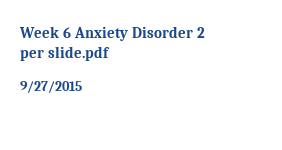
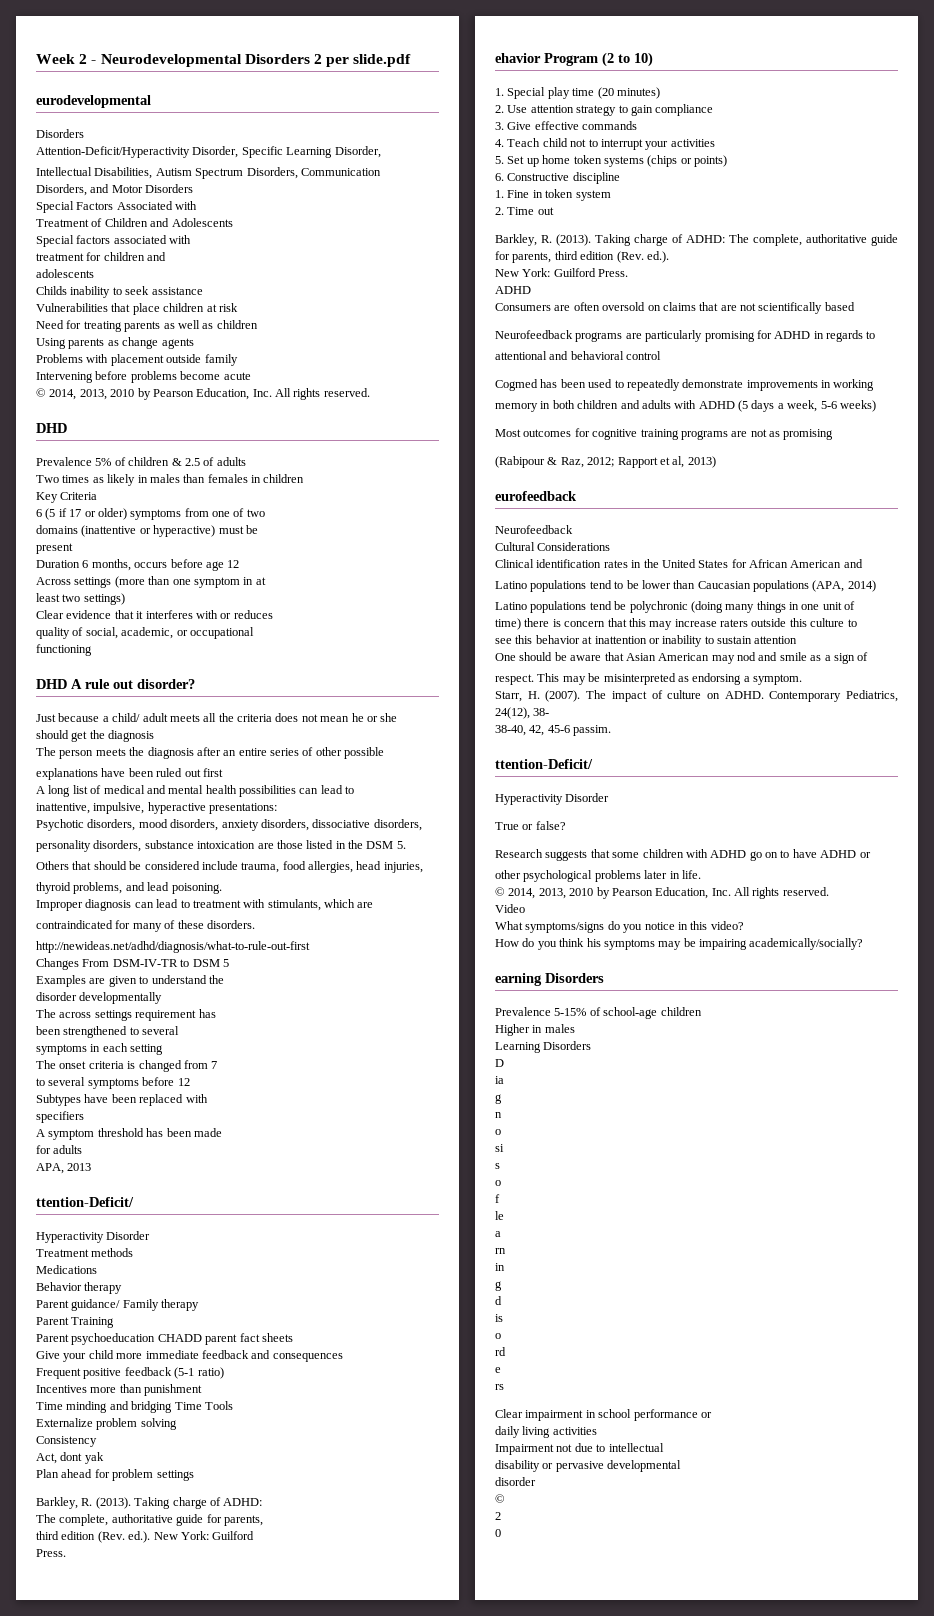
- Week 6 Anxiety Disorder 2 per slide.pdf
+ Week 2 - Neurodevelopmental Disorders 2 per slide.pdf
- 9/27/2015
+ eurodevelopmental
+ Disorders
+ Attention-Deficit/Hyperactivity Disorder, Specific Learning Disorder,
+ Intellectual Disabilities, Autism Spectrum Disorders, Communication
+ Disorders, and Motor Disorders
+ Special Factors Associated with
+ Treatment of Children and Adolescents
+ Special factors associated with
+ treatment for children and
+ adolescents
+ Childs inability to seek assistance
+ Vulnerabilities that place children at risk
+ Need for treating parents as well as children
+ Using parents as change agents
+ Problems with placement outside family
+ Intervening before problems become acute
+ © 2014, 2013, 2010 by Pearson Education, Inc. All rights reserved.
+ DHD
+ Prevalence 5% of children & 2.5 of adults
+ Two times as likely in males than females in children
+ Key Criteria
+ 6 (5 if 17 or older) symptoms from one of two
+ domains (inattentive or hyperactive) must be
+ present
+ Duration 6 months, occurs before age 12
+ Across settings (more than one symptom in at
+ least two settings)
+ Clear evidence that it interferes with or reduces
+ quality of social, academic, or occupational
+ functioning
+ DHD A rule out disorder?
+ Just because a child/ adult meets all the criteria does not mean he or she
+ should get the diagnosis
+ The person meets the diagnosis after an entire series of other possible
+ explanations have been ruled out first
+ A long list of medical and mental health possibilities can lead to
+ inattentive, impulsive, hyperactive presentations:
+ Psychotic disorders, mood disorders, anxiety disorders, dissociative disorders,
+ personality disorders, substance intoxication are those listed in the DSM 5.
+ Others that should be considered include trauma, food allergies, head injuries,
+ thyroid problems, and lead poisoning.
+ Improper diagnosis can lead to treatment with stimulants, which are
+ contraindicated for many of these disorders.
+ http://newideas.net/adhd/diagnosis/what-to-rule-out-first
+ Changes From DSM-IV-TR to DSM 5
+ Examples are given to understand the
+ disorder developmentally
+ The across settings requirement has
+ been strengthened to several
+ symptoms in each setting
+ The onset criteria is changed from 7
+ to several symptoms before 12
+ Subtypes have been replaced with
+ specifiers
+ A symptom threshold has been made
+ for adults
+ APA, 2013
+ ttention-Deficit/
+ Hyperactivity Disorder
+ Treatment methods
+ Medications
+ Behavior therapy
+ Parent guidance/ Family therapy
+ Parent Training
+ Parent psychoeducation CHADD parent fact sheets
+ Give your child more immediate feedback and consequences
+ Frequent positive feedback (5-1 ratio)
+ Incentives more than punishment
+ Time minding and bridging Time Tools
+ Externalize problem solving
+ Consistency
+ Act, dont yak
+ Plan ahead for problem settings
+ Barkley, R. (2013). Taking charge of ADHD:
+ The complete, authoritative guide for parents,
+ third edition (Rev. ed.). New York: Guilford
+ Press.
+ ehavior Program (2 to 10)
+ 1. Special play time (20 minutes)
+ 2. Use attention strategy to gain compliance
+ 3. Give effective commands
+ 4. Teach child not to interrupt your activities
+ 5. Set up home token systems (chips or points)
+ 6. Constructive discipline
+ 1. Fine in token system
+ 2. Time out
+ Barkley, R. (2013). Taking charge of ADHD: The complete, authoritative guide for parents, third edition (Rev. ed.).
+ New York: Guilford Press.
+ ADHD
+ Consumers are often oversold on claims that are not scientifically based
+ Neurofeedback programs are particularly promising for ADHD in regards to
+ attentional and behavioral control
+ Cogmed has been used to repeatedly demonstrate improvements in working
+ memory in both children and adults with ADHD (5 days a week, 5-6 weeks)
+ Most outcomes for cognitive training programs are not as promising
+ (Rabipour & Raz, 2012; Rapport et al, 2013)
+ eurofeedback
+ Neurofeedback
+ Cultural Considerations
+ Clinical identification rates in the United States for African American and
+ Latino populations tend to be lower than Caucasian populations (APA, 2014)
+ Latino populations tend be polychronic (doing many things in one unit of
+ time) there is concern that this may increase raters outside this culture to
+ see this behavior at inattention or inability to sustain attention
+ One should be aware that Asian American may nod and smile as a sign of
+ respect. This may be misinterpreted as endorsing a symptom.
+ Starr, H. (2007). The impact of culture on ADHD. Contemporary Pediatrics, 24(12), 38-
+ 38-40, 42, 45-6 passim.
+ ttention-Deficit/
+ Hyperactivity Disorder
+ True or false?
+ Research suggests that some children with ADHD go on to have ADHD or
+ other psychological problems later in life.
+ © 2014, 2013, 2010 by Pearson Education, Inc. All rights reserved.
+ Video
+ What symptoms/signs do you notice in this video?
+ How do you think his symptoms may be impairing academically/socially?
+ earning Disorders
+ Prevalence 5-15% of school-age children
+ Higher in males
+ Learning Disorders
+ D
+ ia
+ g
+ n
+ o
+ si
+ s
+ o
+ f
+ le
+ a
+ rn
+ in
+ g
+ d
+ is
+ o
+ rd
+ e
+ rs
+ Clear impairment in school performance or
+ daily living activities
+ Impairment not due to intellectual
+ disability or pervasive developmental
+ disorder
+ ©
+ 2
+ 0

